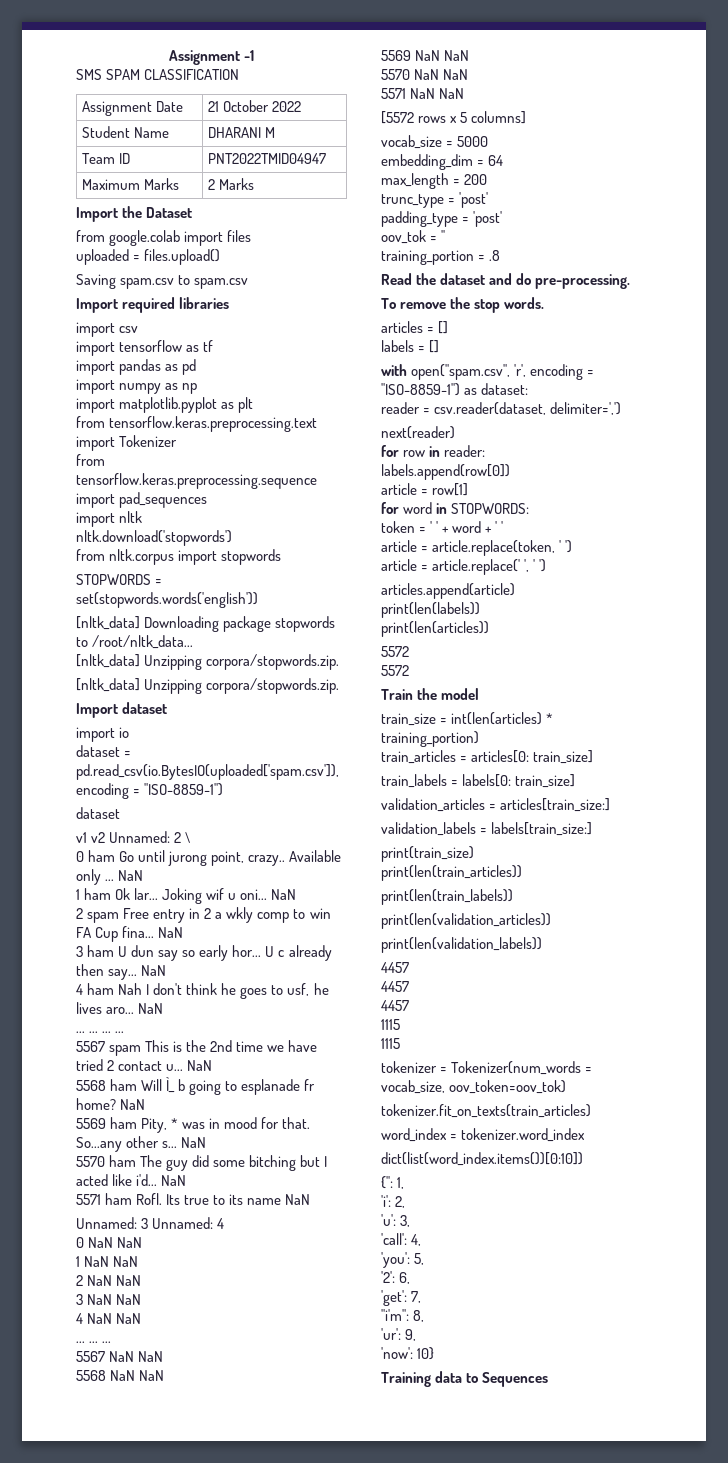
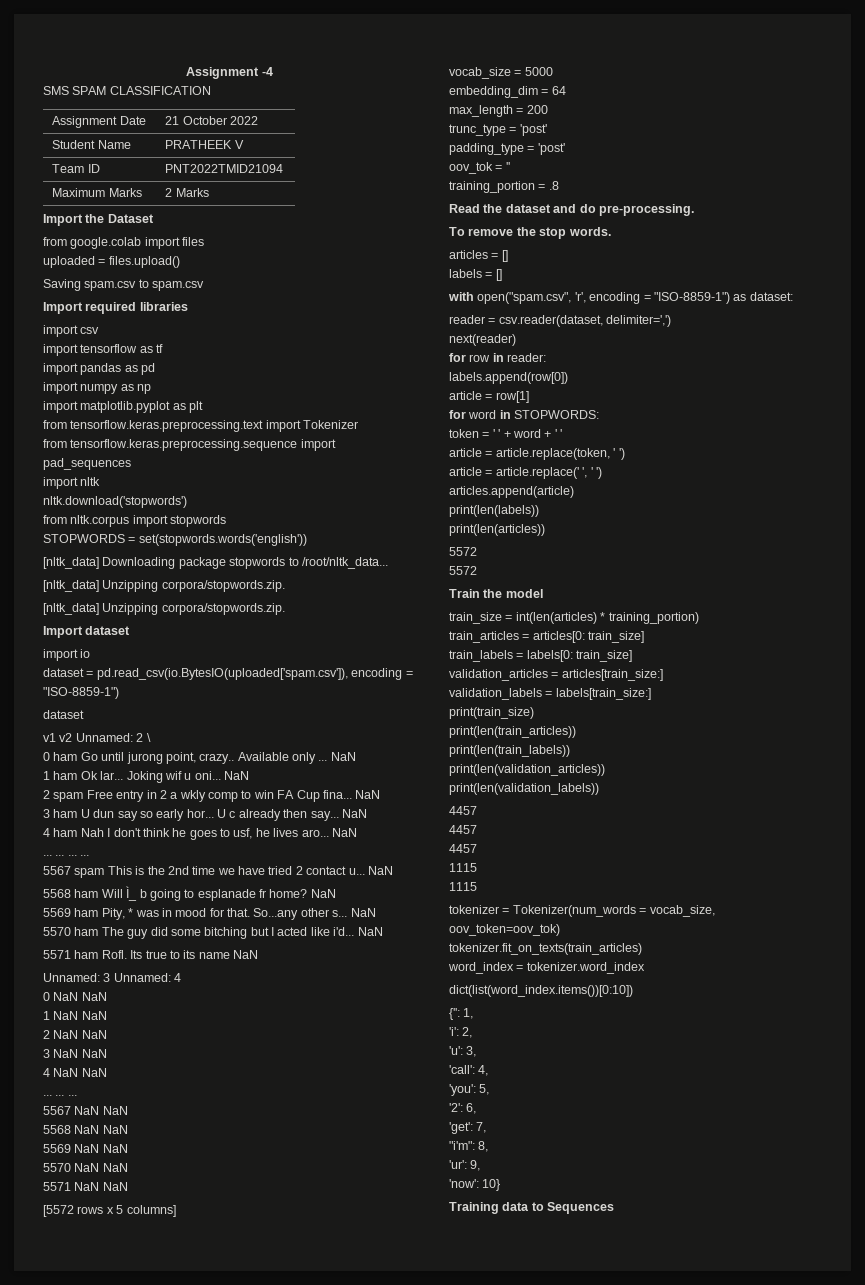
- Assignment -1
+ Assignment -4
- Student Name | DHARANI M
+ Student Name | PRATHEEK V
- Team ID | PNT2022TMID04947
+ Team ID | PNT2022TMID21094

